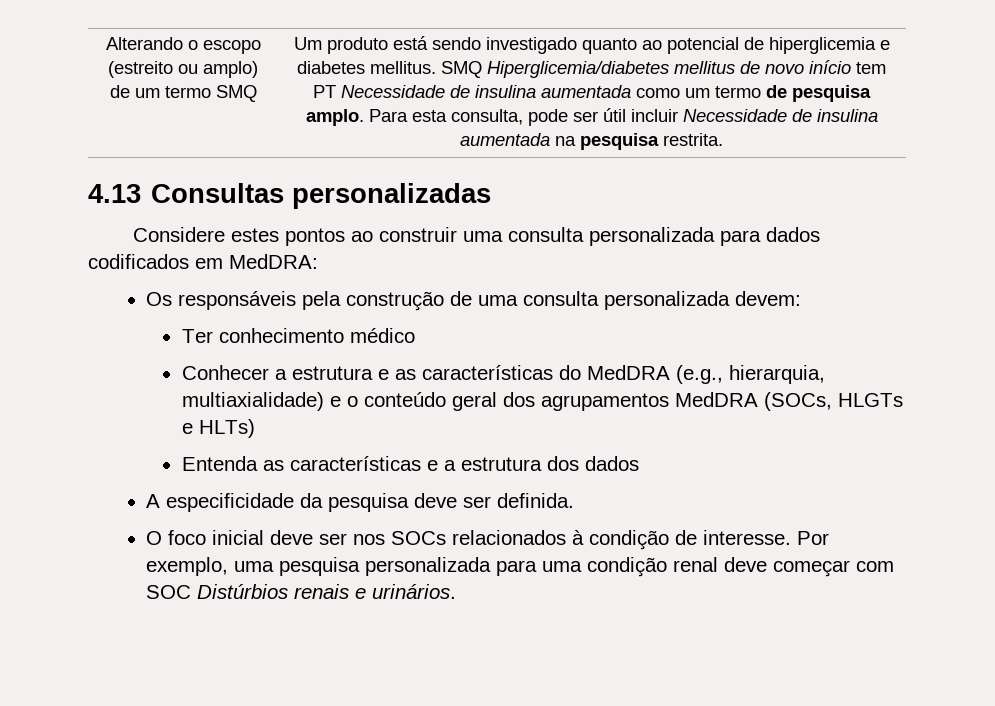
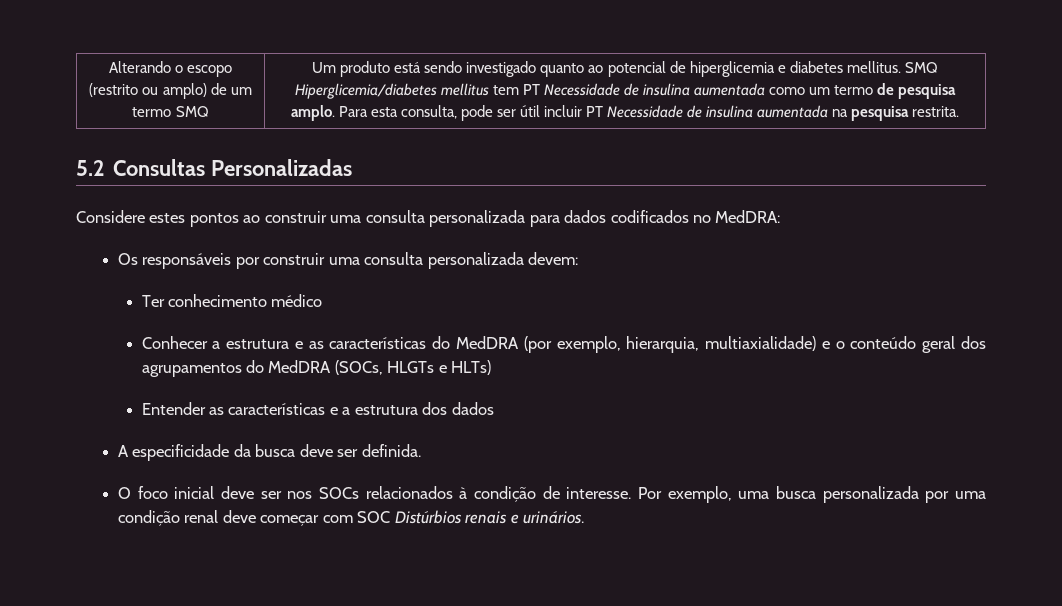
- Alterando o escopo (estreito ou amplo) de um termo SMQ
+ Alterando o escopo (restrito ou amplo) de um termo SMQ
- SMQ Hiperglicemia/diabetes mellitus de novo início tem PT Necessidade de insulina aumentada como um termo de pesquisa amplo.
+ SMQ Hiperglicemia/diabetes mellitus tem PT Necessidade de insulina aumentada como um termo de pesquisa amplo.
- Para esta consulta, pode ser útil incluir Necessidade de insulina aumentada na pesquisa restrita.
+ Para esta consulta, pode ser útil incluir PT Necessidade de insulina aumentada na pesquisa restrita.
- 4.13 Consultas personalizadas
+ 5.2 Consultas Personalizadas
- Considere estes pontos ao construir uma consulta personalizada para dados codificados em MedDRA:
+ Considere estes pontos ao construir uma consulta personalizada para dados codificados no MedDRA:
- Os responsáveis pela construção de uma consulta personalizada devem:
+ Os responsáveis por construir uma consulta personalizada devem:
- Conhecer a estrutura e as características do MedDRA (e.g., hierarquia, multiaxialidade) e o conteúdo geral dos agrupamentos MedDRA (SOCs, HLGTs e HLTs)
+ Conhecer a estrutura e as características do MedDRA (por exemplo, hierarquia, multiaxialidade) e o conteúdo geral dos agrupamentos do MedDRA (SOCs, HLGTs e HLTs)
- Entenda as características e a estrutura dos dados
+ Entender as características e a estrutura dos dados
- A especificidade da pesquisa deve ser definida.
+ A especificidade da busca deve ser definida.
- Por exemplo, uma pesquisa personalizada para uma condição renal deve começar com SOC Distúrbios renais e urinários.
+ Por exemplo, uma busca personalizada por uma condição renal deve começar com SOC Distúrbios renais e urinários.

